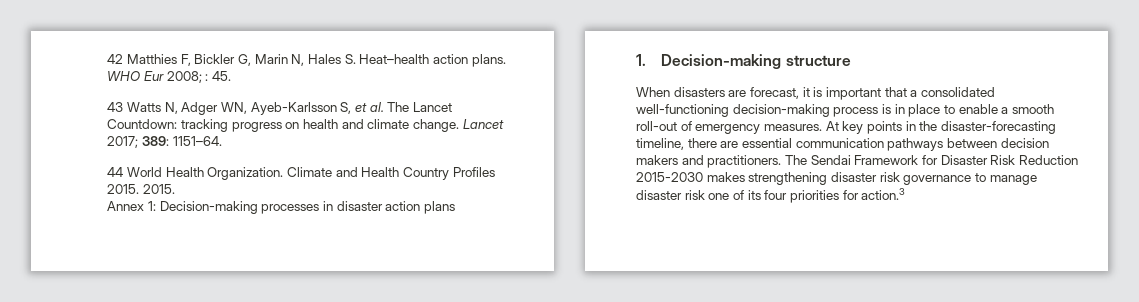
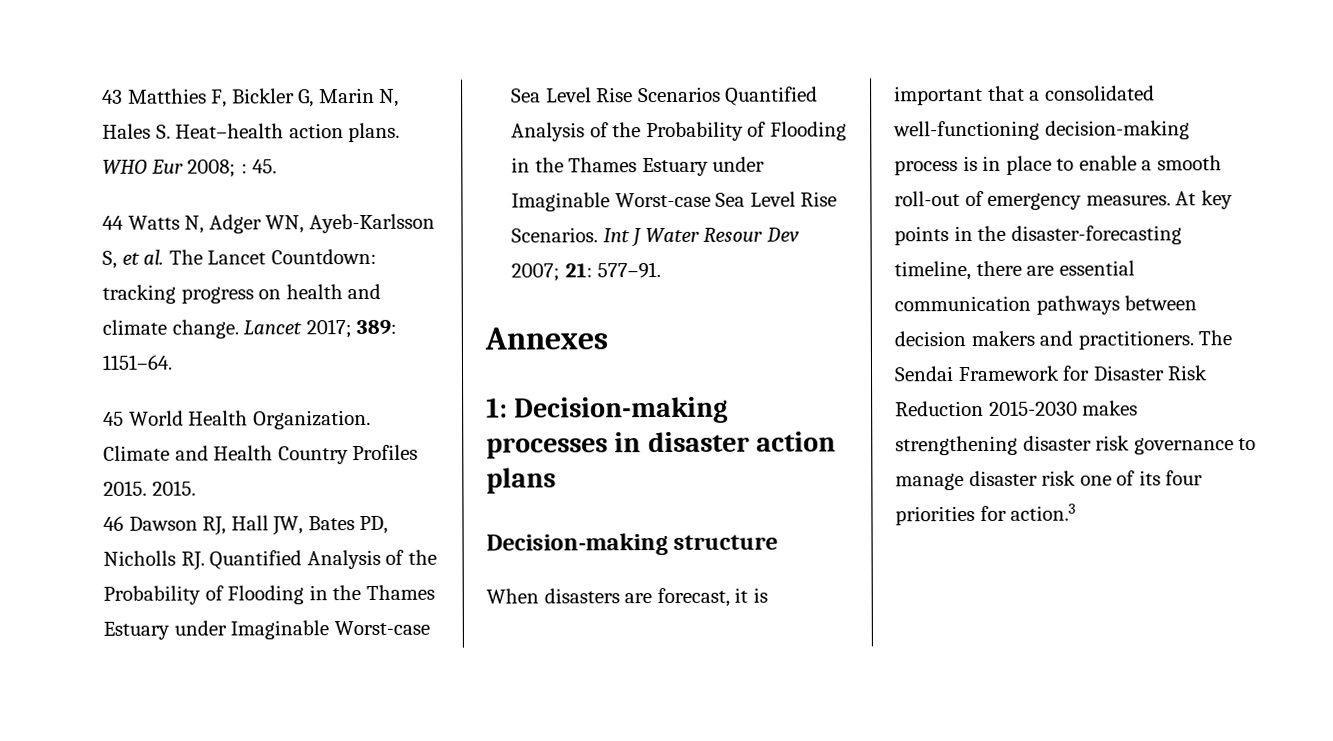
- 42 Matthies F, Bickler G, Marin N, Hales S. Heat–health action plans.
+ 43 Matthies F, Bickler G, Marin N, Hales S. Heat–health action plans.
- 43 Watts N, Adger WN, Ayeb-Karlsson S, et al. The Lancet Countdown: tracking progress on health and climate change.
+ 44 Watts N, Adger WN, Ayeb-Karlsson S, et al. The Lancet Countdown: tracking progress on health and climate change.
- 44 World Health Organization.
+ 45 World Health Organization.
- Annex 1: Decision-making processes in disaster action plans
+ 46 Dawson RJ, Hall JW, Bates PD, Nicholls RJ. Quantified Analysis of the Probability of Flooding in the Thames Estuary under Imaginable Worst-case Sea Level Rise Scenarios Quantified Analysis of the Probability of Flooding in the Thames Estuary under Imaginable Worst-case Sea Level Rise Scenarios. Int J Water Resour Dev 2007; 21: 577–91.
+ Annexes
+ 1: Decision-making processes in disaster action plans
- 1. Decision-making structure
+ Decision-making structure

